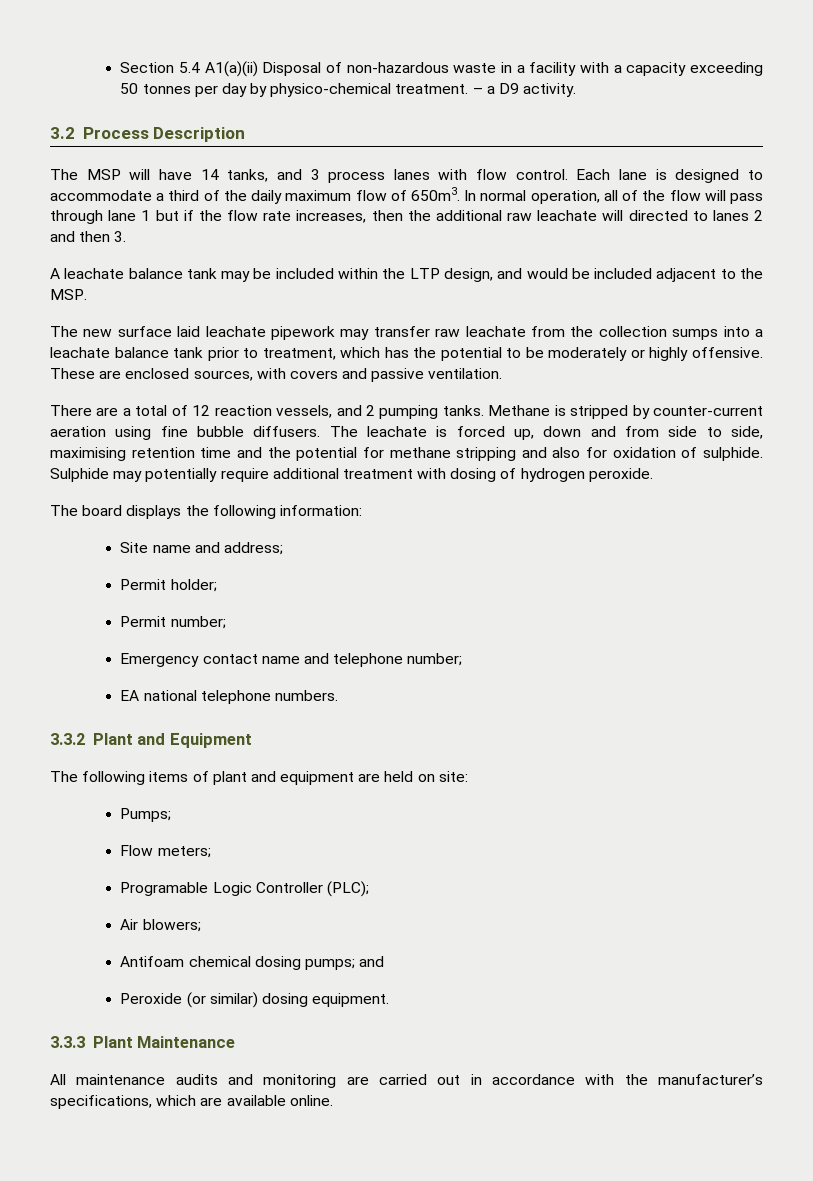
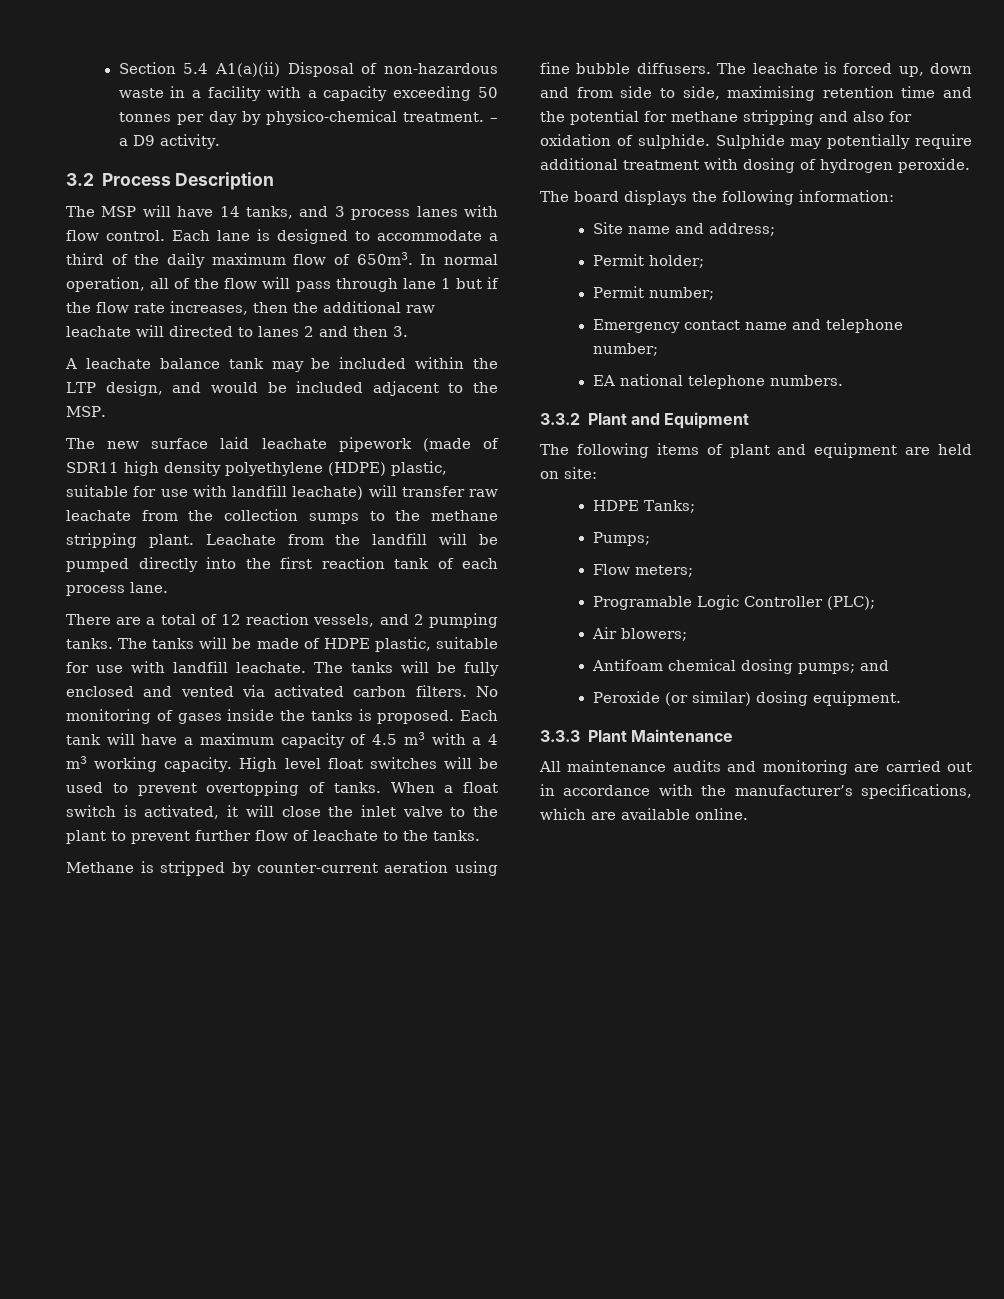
- The new surface laid leachate pipework may transfer raw leachate from the collection sumps into a leachate balance tank prior to treatment, which has the potential to be moderately or highly offensive. These are enclosed sources, with covers and passive ventilation.
+ The new surface laid leachate pipework (made of SDR11 high density polyethylene (HDPE) plastic, suitable for use with landfill leachate) will transfer raw leachate from the collection sumps to the methane stripping plant. Leachate from the landfill will be pumped directly into the first reaction tank of each process lane.
- There are a total of 12 reaction vessels, and 2 pumping tanks. Methane is stripped by counter-current aeration using fine bubble diffusers.
+ There are a total of 12 reaction vessels, and 2 pumping tanks. The tanks will be made of HDPE plastic, suitable for use with landfill leachate. The tanks will be fully enclosed and vented via activated carbon filters. No monitoring of gases inside the tanks is proposed. Each tank will have a maximum capacity of 4.5 m3 with a 4 m3 working capacity. High level float switches will be used to prevent overtopping of tanks. When a float switch is activated, it will close the inlet valve to the plant to prevent further flow of leachate to the tanks.
+ Methane is stripped by counter-current aeration using fine bubble diffusers.
+ HDPE Tanks;

